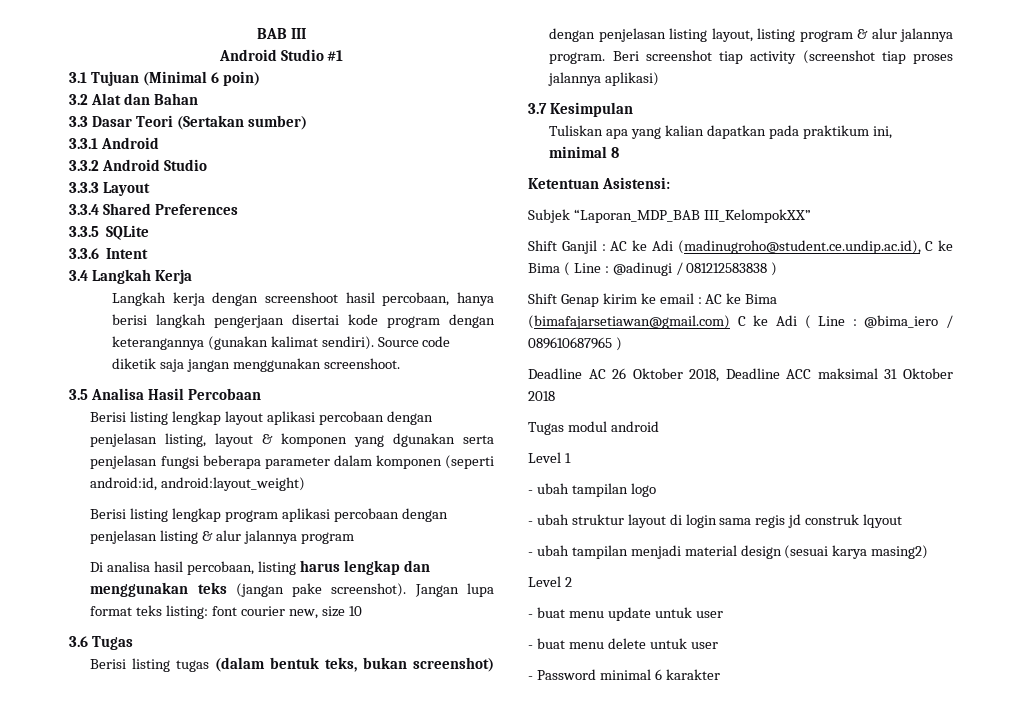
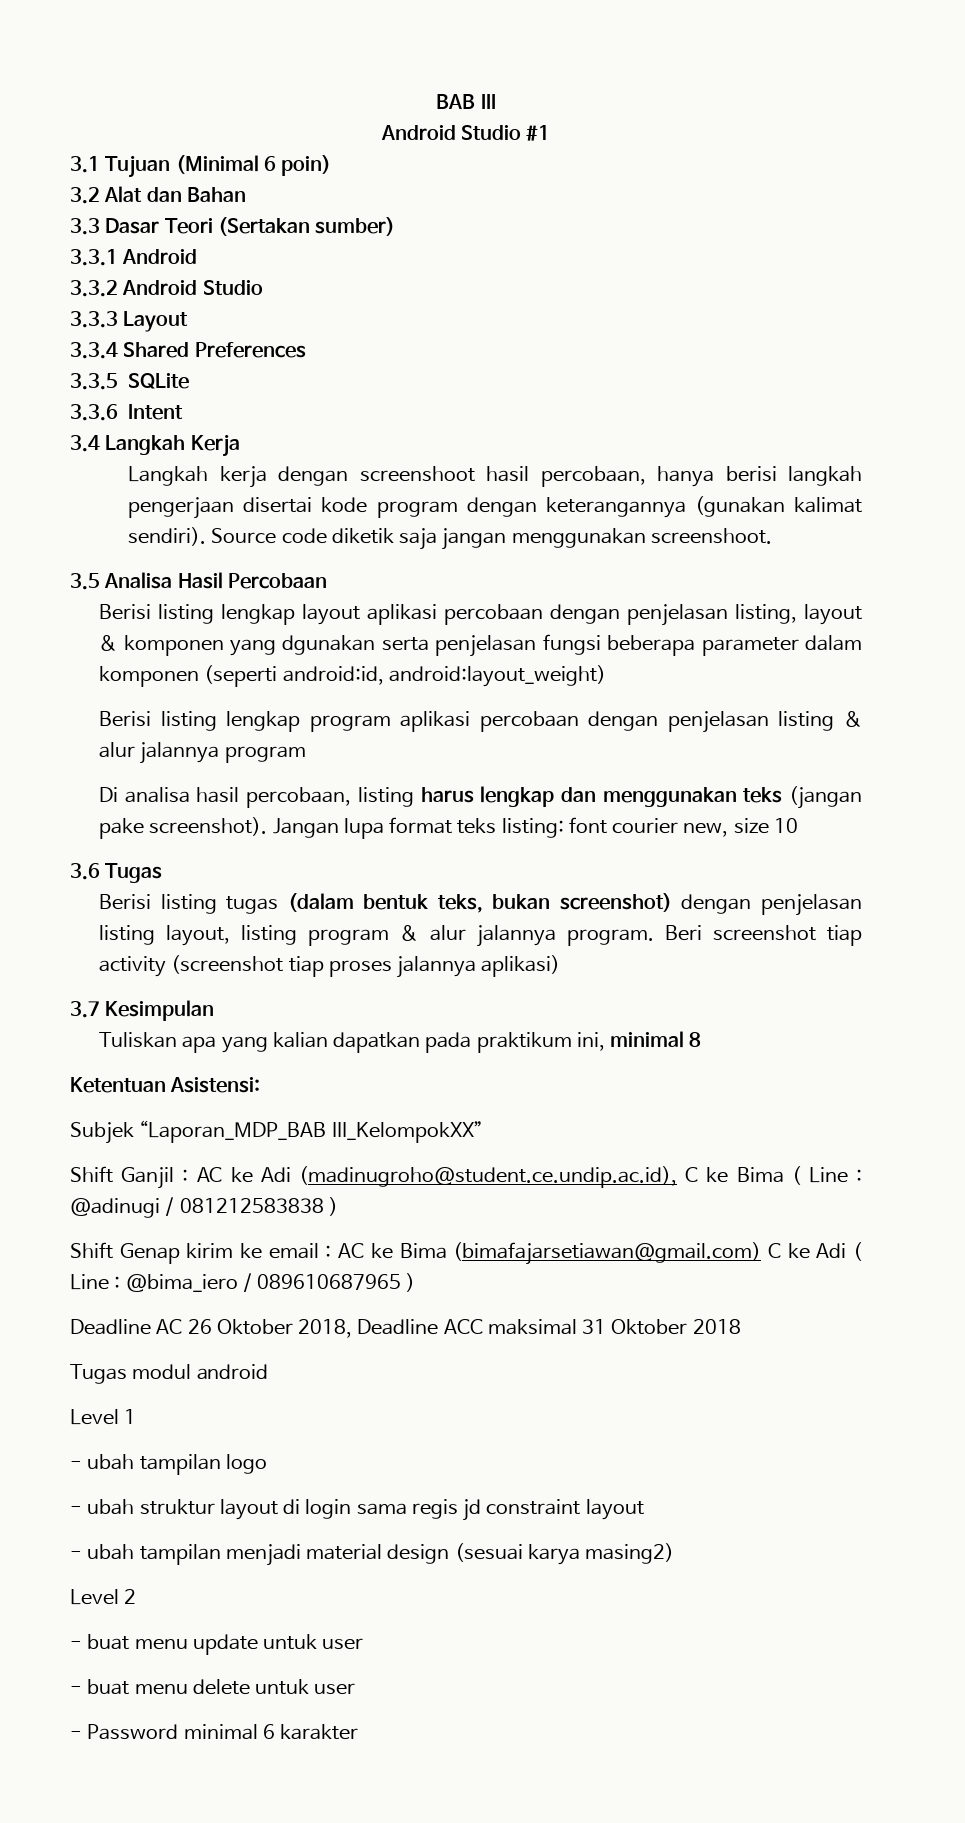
- - ubah struktur layout di login sama regis jd construk lqyout
+ - ubah struktur layout di login sama regis jd constraint layout

